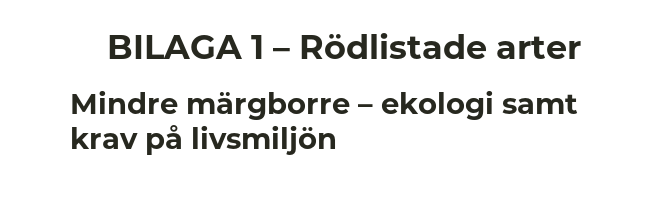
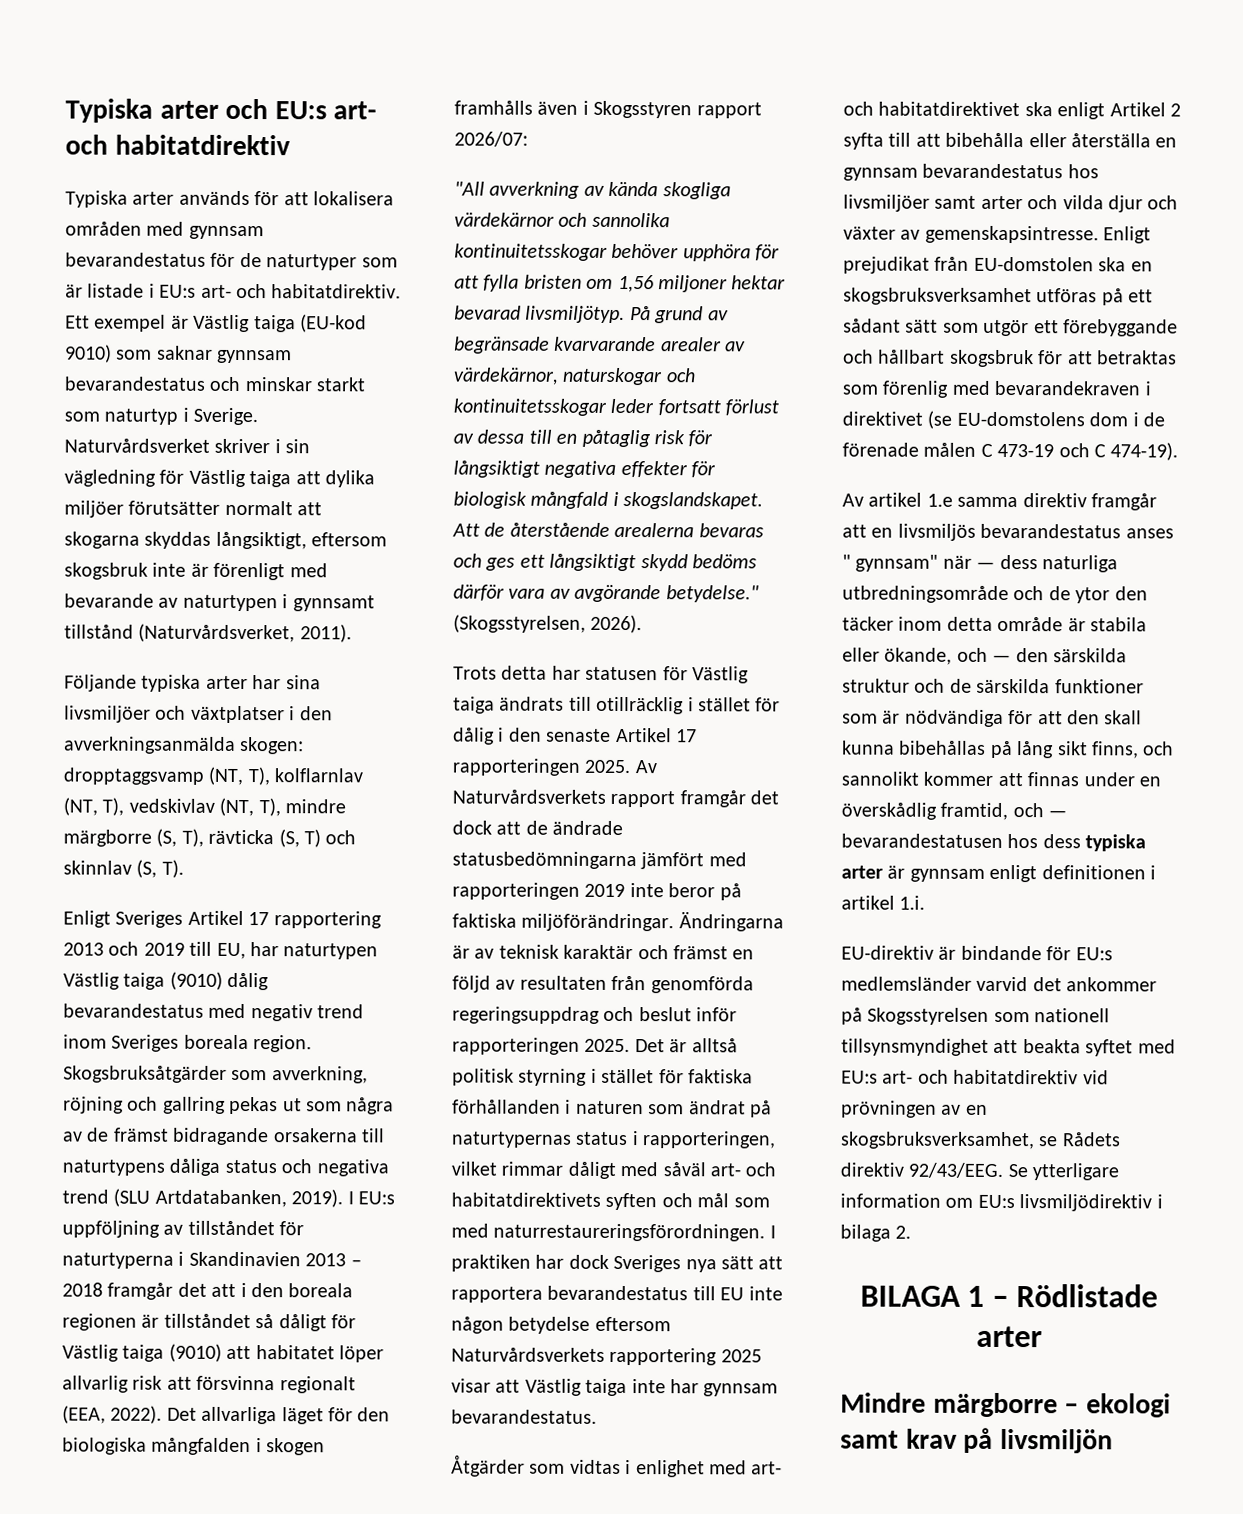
+ Typiska arter och EU:s art- och habitatdirektiv
+ Typiska arter används för att lokalisera områden med gynnsam bevarandestatus för de naturtyper som är listade i EU:s art- och habitatdirektiv. Ett exempel är Västlig taiga (EU-kod 9010) som saknar gynnsam bevarandestatus och minskar starkt som naturtyp i Sverige. Naturvårdsverket skriver i sin vägledning för Västlig taiga att dylika miljöer förutsätter normalt att skogarna skyddas långsiktigt, eftersom skogsbruk inte är förenligt med bevarande av naturtypen i gynnsamt tillstånd (Naturvårdsverket, 2011).
+ Följande typiska arter har sina livsmiljöer och växtplatser i den avverkningsanmälda skogen: dropptaggsvamp (NT, T), kolflarnlav (NT, T), vedskivlav (NT, T), mindre märgborre (S, T), rävticka (S, T) och skinnlav (S, T).
+ Enligt Sveriges Artikel 17 rapportering 2013 och 2019 till EU, har naturtypen Västlig taiga (9010) dålig bevarandestatus med negativ trend inom Sveriges boreala region. Skogsbruksåtgärder som avverkning, röjning och gallring pekas ut som några av de främst bidragande orsakerna till naturtypens dåliga status och negativa trend (SLU Artdatabanken, 2019). I EU:s uppföljning av tillståndet för naturtyperna i Skandinavien 2013 – 2018 framgår det att i den boreala regionen är tillståndet så dåligt för Västlig taiga (9010) att habitatet löper allvarlig risk att försvinna regionalt (EEA, 2022). Det allvarliga läget för den biologiska mångfalden i skogen framhålls även i Skogsstyren rapport 2026/07:
+ "All avverkning av kända skogliga värdekärnor och sannolika kontinuitetsskogar behöver upphöra för att fylla bristen om 1,56 miljoner hektar bevarad livsmiljötyp. På grund av begränsade kvarvarande arealer av värdekärnor, naturskogar och kontinuitetsskogar leder fortsatt förlust av dessa till en påtaglig risk för långsiktigt negativa effekter för biologisk mångfald i skogslandskapet. Att de återstående arealerna bevaras och ges ett långsiktigt skydd bedöms därför vara av avgörande betydelse." (Skogsstyrelsen, 2026).
+ Trots detta har statusen för Västlig taiga ändrats till otillräcklig i stället för dålig i den senaste Artikel 17 rapporteringen 2025. Av Naturvårdsverkets rapport framgår det dock att de ändrade statusbedömningarna jämfört med rapporteringen 2019 inte beror på faktiska miljöförändringar. Ändringarna är av teknisk karaktär och främst en följd av resultaten från genomförda regeringsuppdrag och beslut inför rapporteringen 2025. Det är alltså politisk styrning i stället för faktiska förhållanden i naturen som ändrat på naturtypernas status i rapporteringen, vilket rimmar dåligt med såväl art- och habitatdirektivets syften och mål som med naturrestaureringsförordningen. I praktiken har dock Sveriges nya sätt att rapportera bevarandestatus till EU inte någon betydelse eftersom Naturvårdsverkets rapportering 2025 visar att Västlig taiga inte har gynnsam bevarandestatus.
+ Åtgärder som vidtas i enlighet med art- och habitatdirektivet ska enligt Artikel 2 syfta till att bibehålla eller återställa en gynnsam bevarandestatus hos livsmiljöer samt arter och vilda djur och växter av gemenskapsintresse. Enligt prejudikat från EU-domstolen ska en skogsbruksverksamhet utföras på ett sådant sätt som utgör ett förebyggande och hållbart skogsbruk för att betraktas som förenlig med bevarandekraven i direktivet (se EU-domstolens dom i de förenade målen C 473-19 och C 474-19).
+ Av artikel 1.e samma direktiv framgår att en livsmiljös bevarandestatus anses " gynnsam" när — dess naturliga utbredningsområde och de ytor den täcker inom detta område är stabila eller ökande, och — den särskilda struktur och de särskilda funktioner som är nödvändiga för att den skall kunna bibehållas på lång sikt finns, och sannolikt kommer att finnas under en överskådlig framtid, och — bevarandestatusen hos dess typiska arter är gynnsam enligt definitionen i artikel 1.i.
+ EU-direktiv är bindande för EU:s medlemsländer varvid det ankommer på Skogsstyrelsen som nationell tillsynsmyndighet att beakta syftet med EU:s art- och habitatdirektiv vid prövningen av en skogsbruksverksamhet, se Rådets direktiv 92/43/EEG. Se ytterligare information om EU:s livsmiljödirektiv i bilaga 2.

